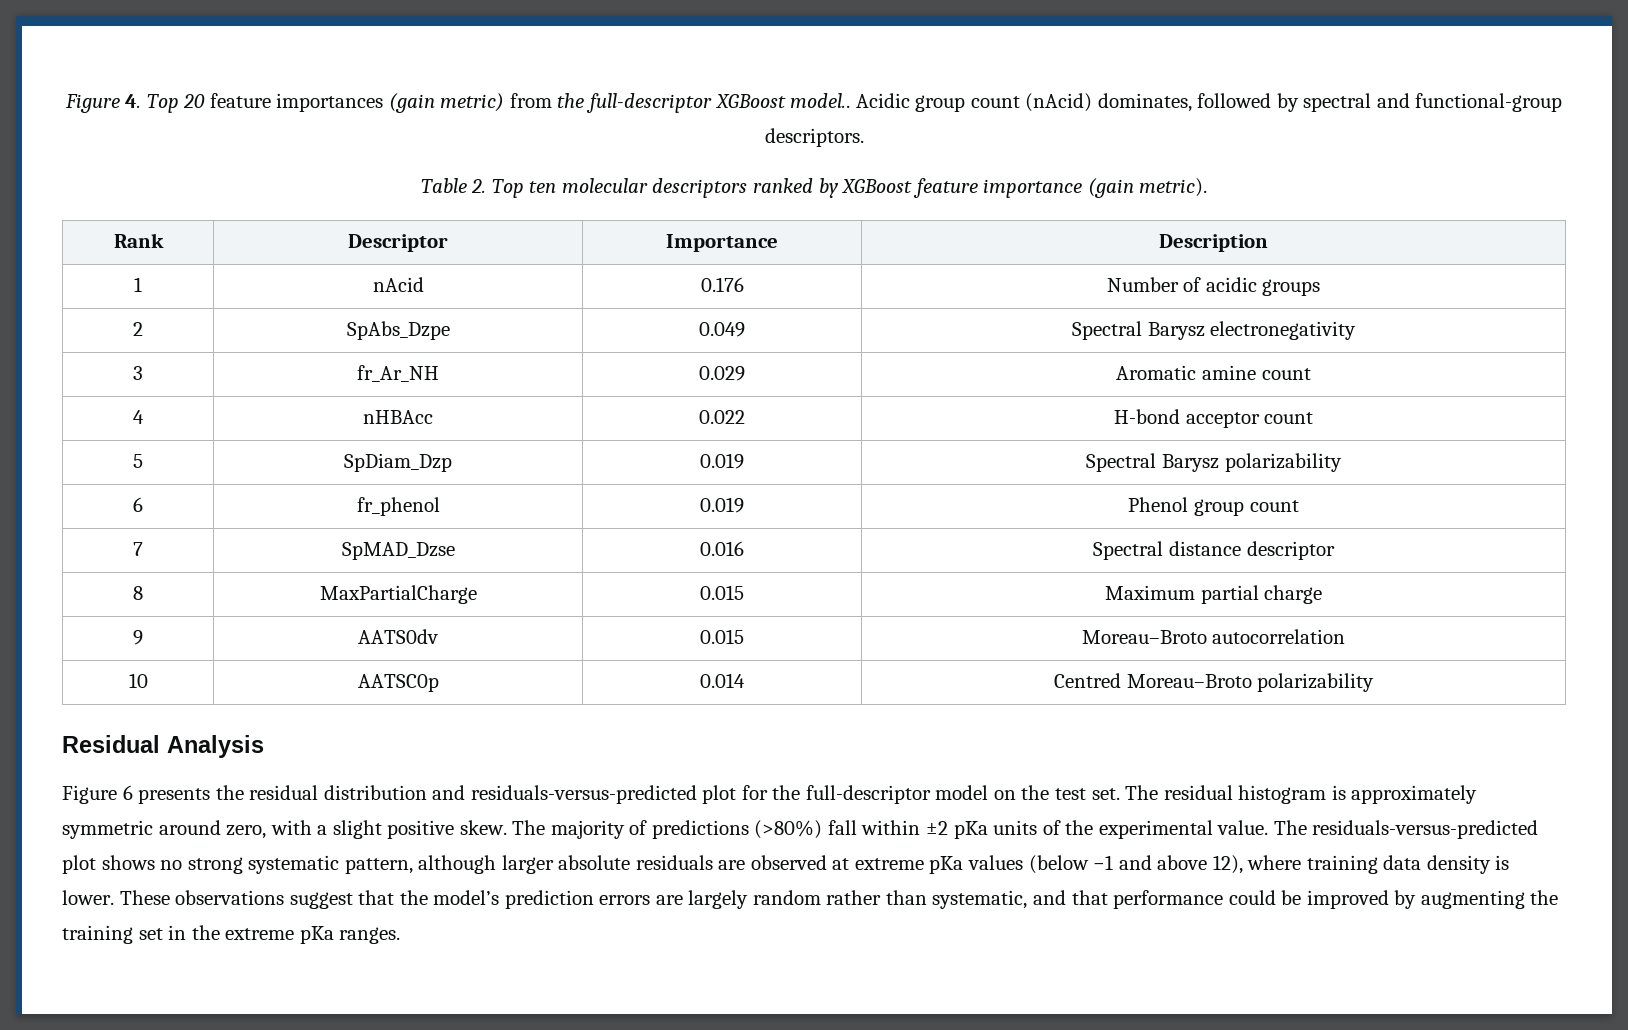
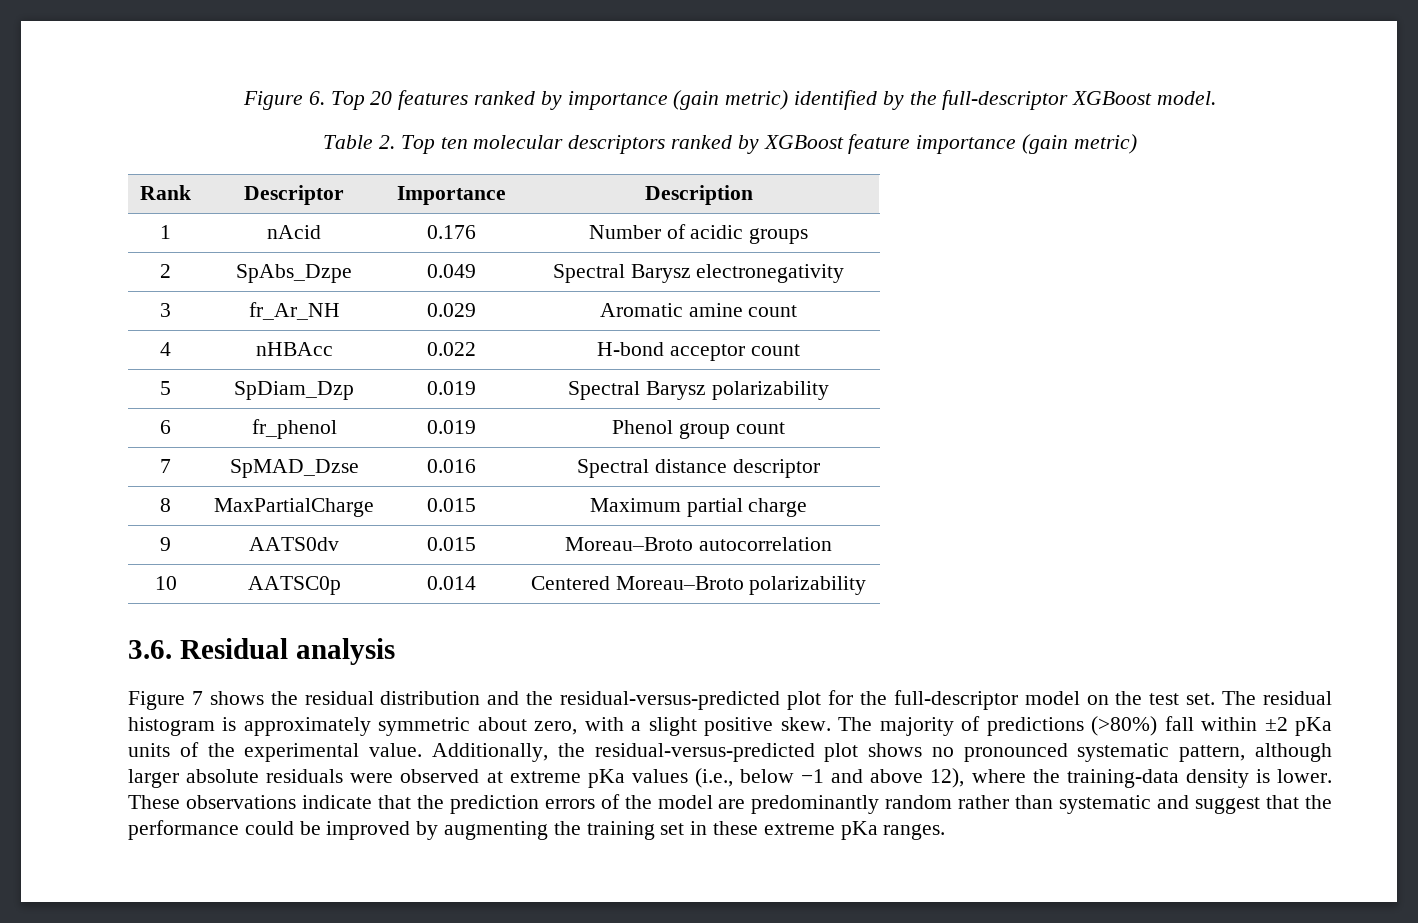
- Figure 4. Top 20 feature importances (gain metric) from the full-descriptor XGBoost model.. Acidic group count (nAcid) dominates, followed by spectral and functional-group descriptors.
+ Figure 6. Top 20 features ranked by importance (gain metric) identified by the full-descriptor XGBoost model.
- Table 2. Top ten molecular descriptors ranked by XGBoost feature importance (gain metric).
+ Table 2. Top ten molecular descriptors ranked by XGBoost feature importance (gain metric)
- 10 | AATSC0p | 0.014 | Centred Moreau–Broto polarizability
+ 10 | AATSC0p | 0.014 | Centered Moreau–Broto polarizability
- Residual Analysis
- Figure 6 presents the residual distribution and residuals-versus-predicted plot for the full-descriptor model on the test set.
+ 3.6. Residual analysis
+ Figure 7 shows the residual distribution and the residual-versus-predicted plot for the full-descriptor model on the test set.
- The residual histogram is approximately symmetric around zero, with a slight positive skew.
+ The residual histogram is approximately symmetric about zero, with a slight positive skew.
- The residuals-versus-predicted plot shows no strong systematic pattern, although larger absolute residuals are observed at extreme pKa values (below −1 and above 12), where training data density is lower.
+ Additionally, the residual-versus-predicted plot shows no pronounced systematic pattern, although larger absolute residuals were observed at extreme pKa values (i.e., below −1 and above 12), where the training-data density is lower.
- These observations suggest that the model’s prediction errors are largely random rather than systematic, and that performance could be improved by augmenting the training set in the extreme pKa ranges.
+ These observations indicate that the prediction errors of the model are predominantly random rather than systematic and suggest that the performance could be improved by augmenting the training set in these extreme pKa ranges.

